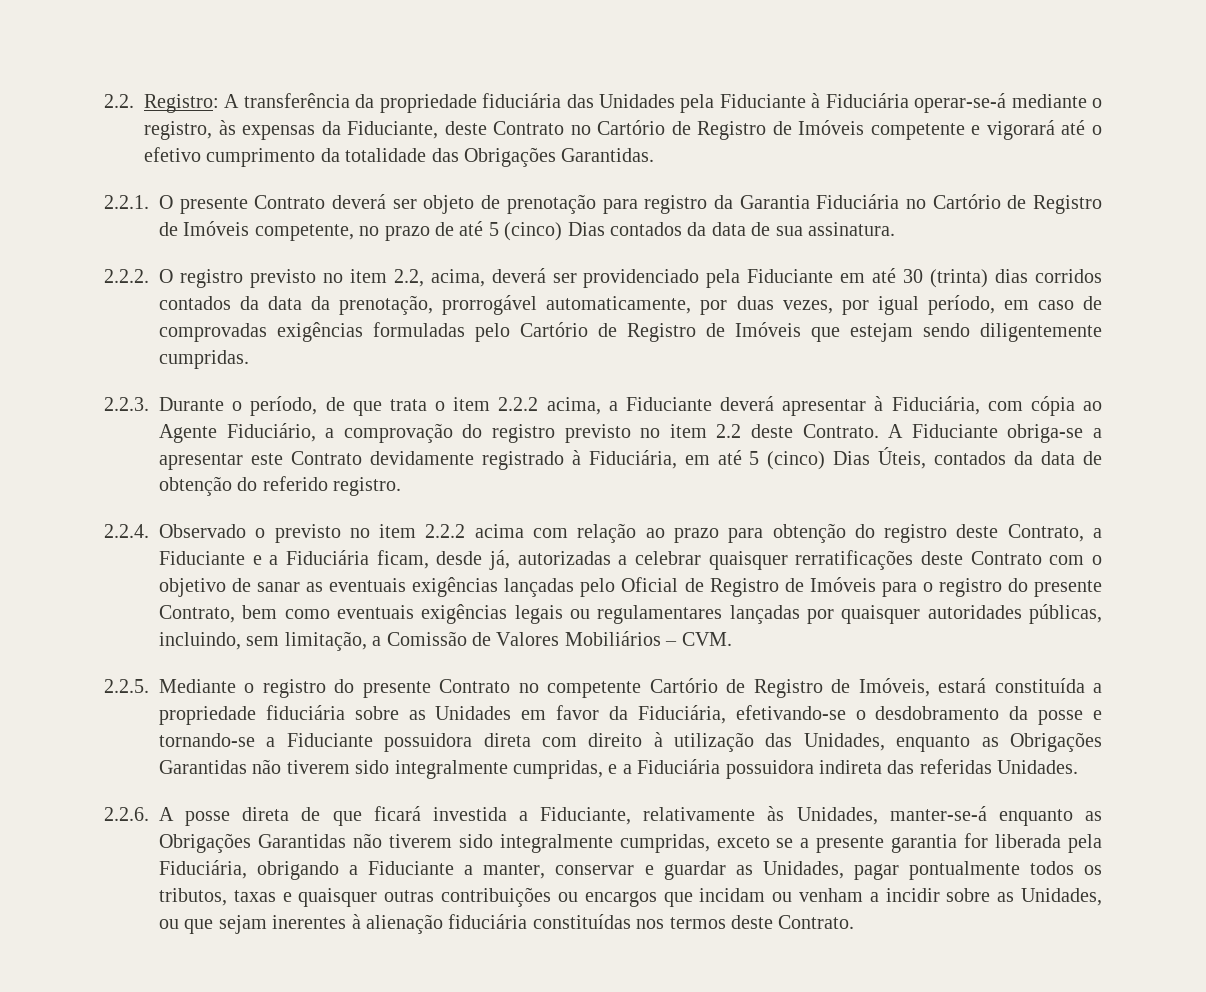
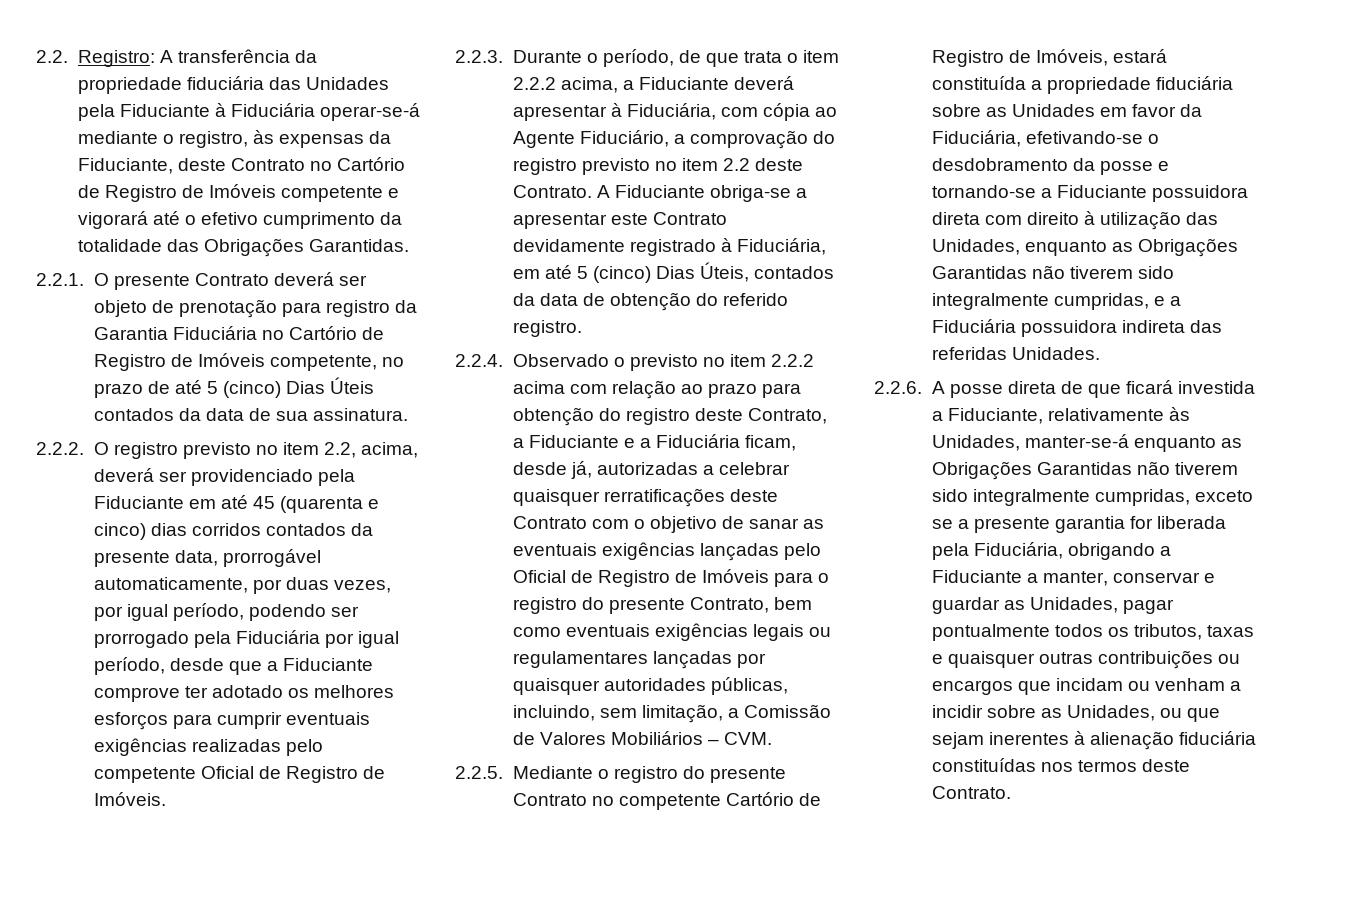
- 2.2.1. O presente Contrato deverá ser objeto de prenotação para registro da Garantia Fiduciária no Cartório de Registro de Imóveis competente, no prazo de até 5 (cinco) Dias contados da data de sua assinatura.
+ 2.2.1. O presente Contrato deverá ser objeto de prenotação para registro da Garantia Fiduciária no Cartório de Registro de Imóveis competente, no prazo de até 5 (cinco) Dias Úteis contados da data de sua assinatura.
- 2.2.2. O registro previsto no item 2.2, acima, deverá ser providenciado pela Fiduciante em até 30 (trinta) dias corridos contados da data da prenotação, prorrogável automaticamente, por duas vezes, por igual período, em caso de comprovadas exigências formuladas pelo Cartório de Registro de Imóveis que estejam sendo diligentemente cumpridas.
+ 2.2.2. O registro previsto no item 2.2, acima, deverá ser providenciado pela Fiduciante em até 45 (quarenta e cinco) dias corridos contados da presente data, prorrogável automaticamente, por duas vezes, por igual período, podendo ser prorrogado pela Fiduciária por igual período, desde que a Fiduciante comprove ter adotado os melhores esforços para cumprir eventuais exigências realizadas pelo competente Oficial de Registro de Imóveis.

